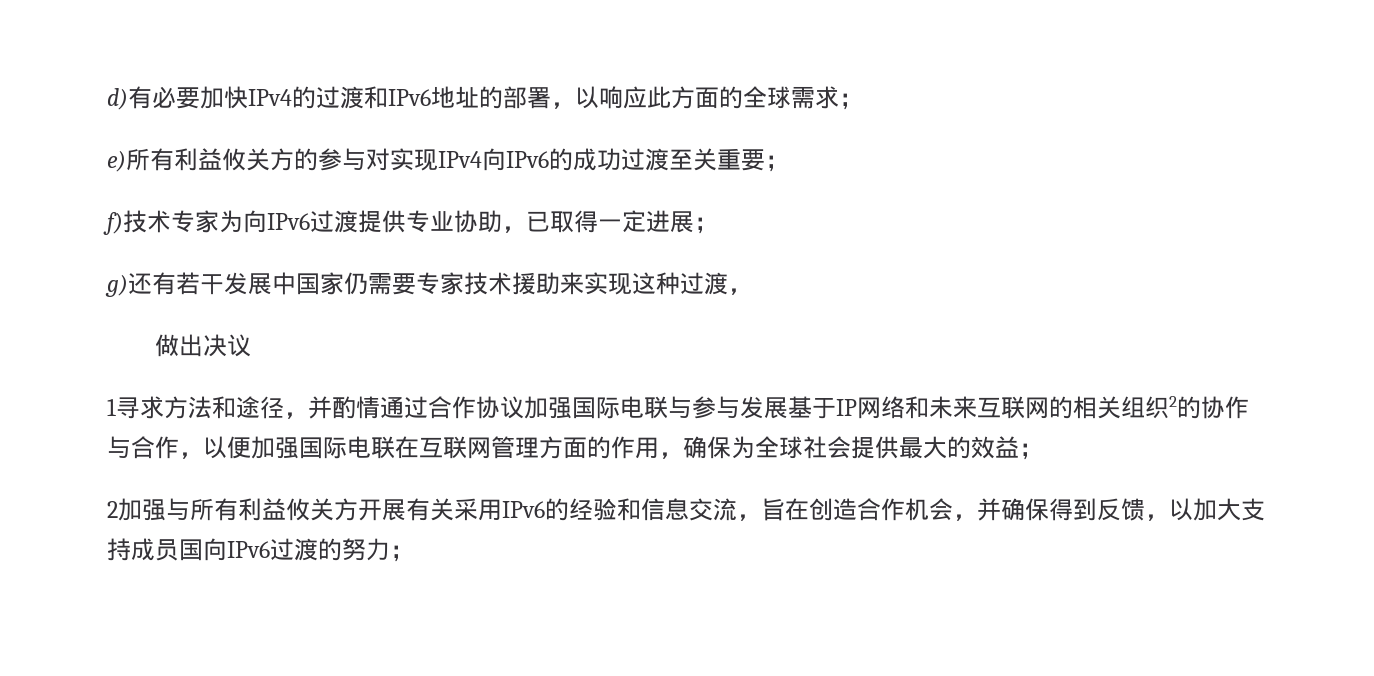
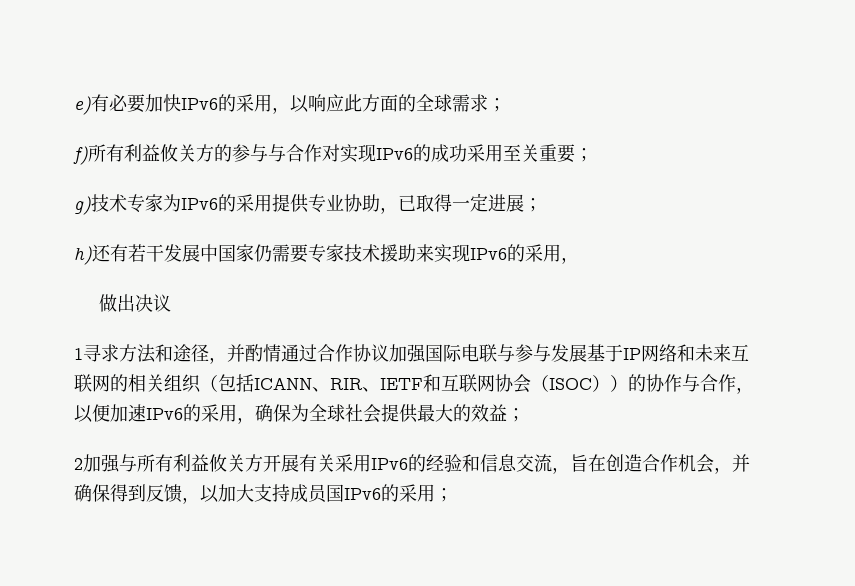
- d)有必要加快IPv4的过渡和IPv6地址的部署，以响应此方面的全球需求；
+ e)有必要加快IPv6的采用，以响应此方面的全球需求；
- e)所有利益攸关方的参与对实现IPv4向IPv6的成功过渡至关重要；
+ f)所有利益攸关方的参与与合作对实现IPv6的成功采用至关重要；
- f)技术专家为向IPv6过渡提供专业协助，已取得一定进展；
+ g)技术专家为IPv6的采用提供专业协助，已取得一定进展；
- g)还有若干发展中国家仍需要专家技术援助来实现这种过渡，
+ h)还有若干发展中国家仍需要专家技术援助来实现IPv6的采用，
- 1寻求方法和途径，并酌情通过合作协议加强国际电联与参与发展基于IP网络和未来互联网的相关组织2的协作与合作，以便加强国际电联在互联网管理方面的作用，确保为全球社会提供最大的效益；
+ 1寻求方法和途径，并酌情通过合作协议加强国际电联与参与发展基于IP网络和未来互联网的相关组织（包括ICANN、RIR、IETF和互联网协会（ISOC））的协作与合作，以便加速IPv6的采用，确保为全球社会提供最大的效益；
- 2加强与所有利益攸关方开展有关采用IPv6的经验和信息交流，旨在创造合作机会，并确保得到反馈，以加大支持成员国向IPv6过渡的努力；
+ 2加强与所有利益攸关方开展有关采用IPv6的经验和信息交流，旨在创造合作机会，并确保得到反馈，以加大支持成员国IPv6的采用；

